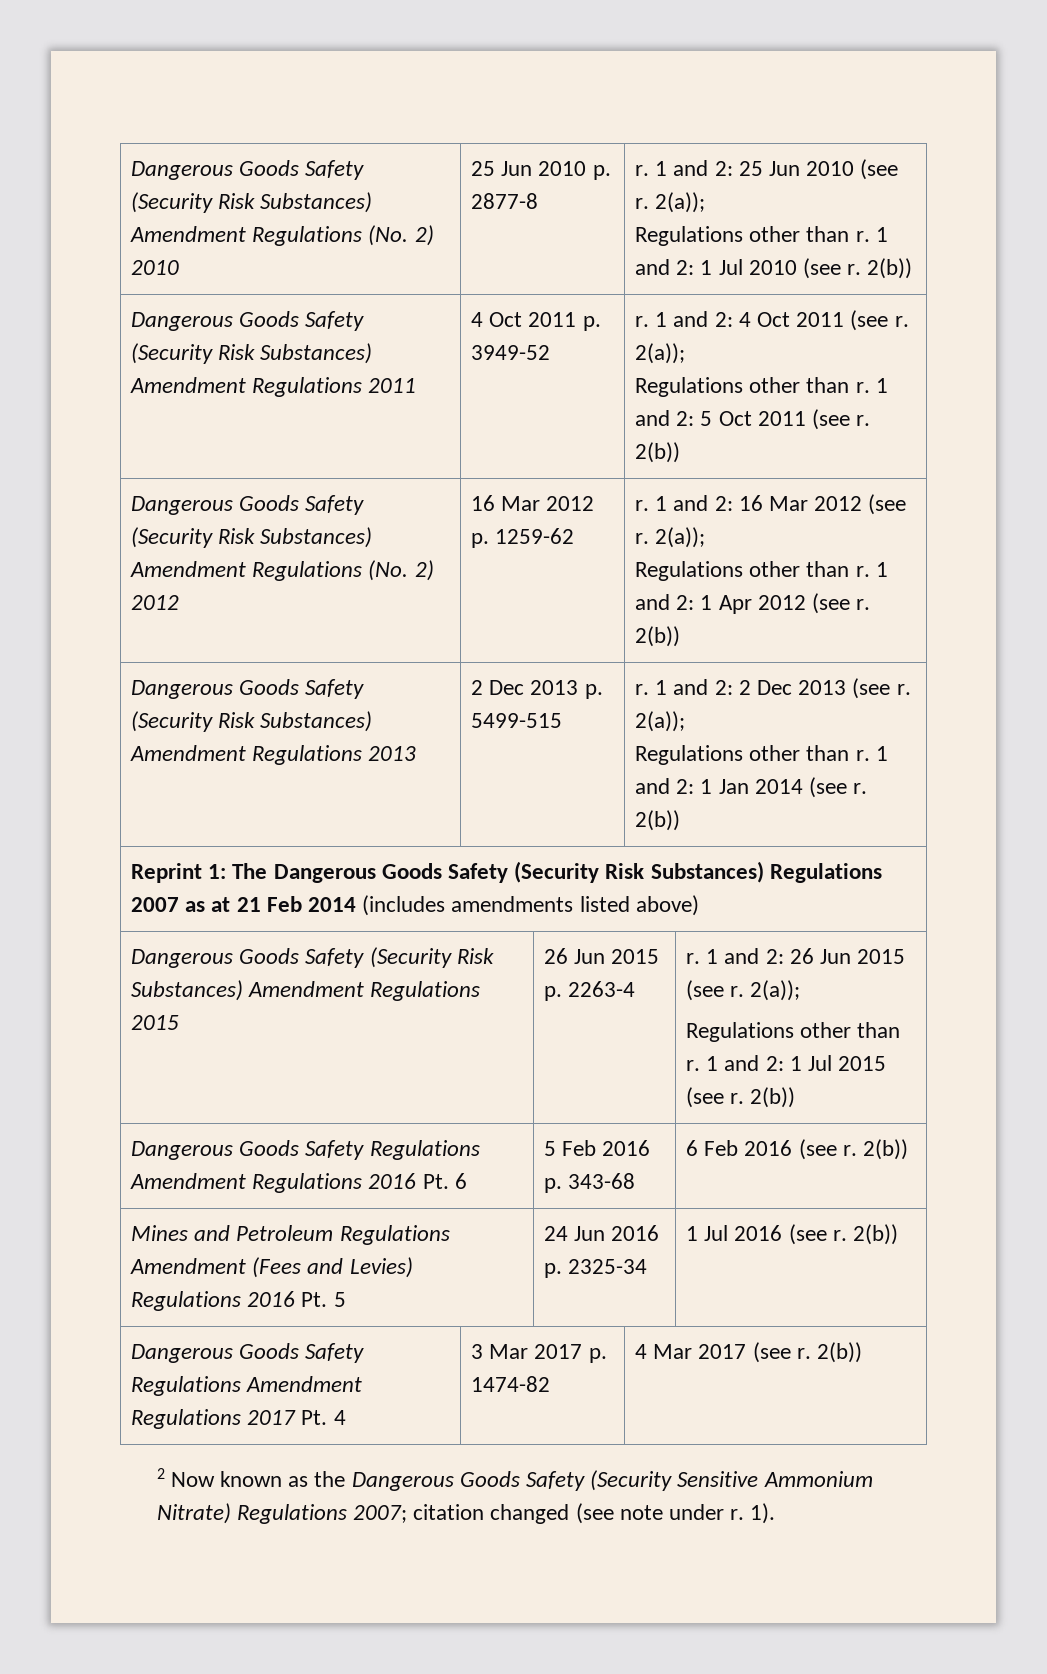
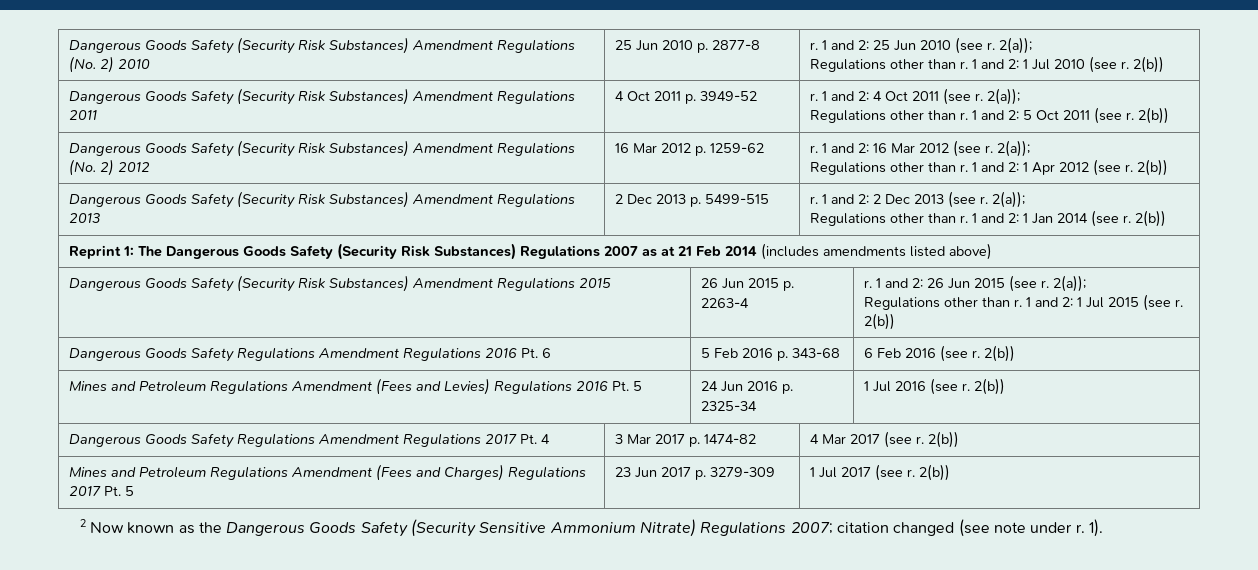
+ Mines and Petroleum Regulations Amendment (Fees and Charges) Regulations 2017 Pt. 5 | 23 Jun 2017 p. 3279-309 | 1 Jul 2017 (see r. 2(b))

